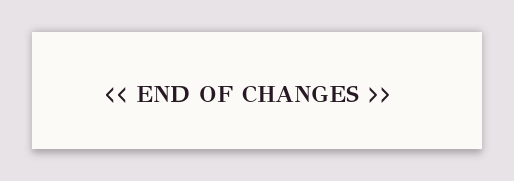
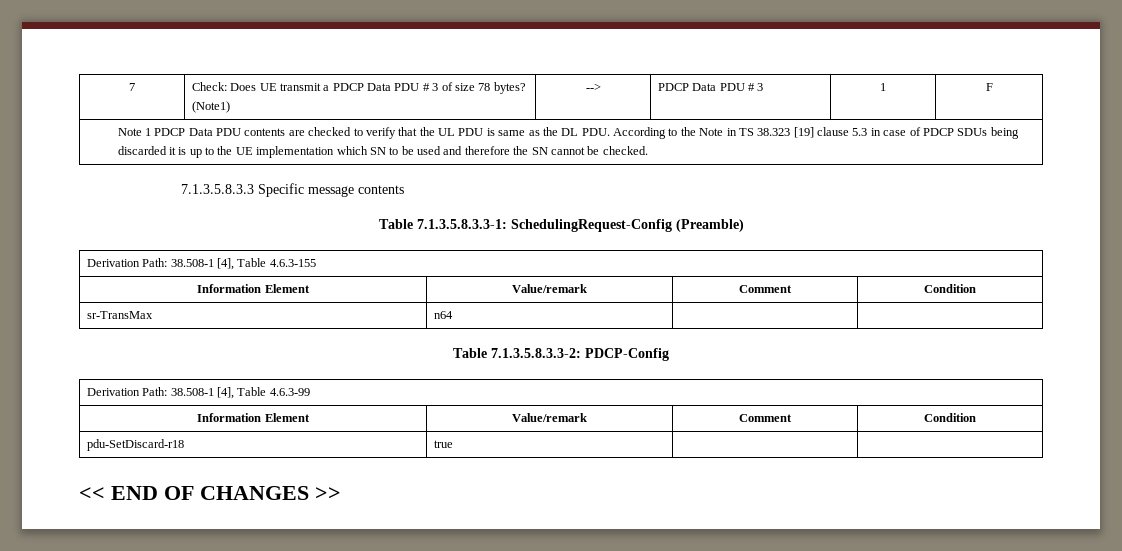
+ 7 | Check: Does UE transmit a PDCP Data PDU # 3 of size 78 bytes? (Note1) | --> | PDCP Data PDU # 3 | 1 | F
+ Note 1 PDCP Data PDU contents are checked to verify that the UL PDU is same as the DL PDU. According to the Note in TS 38.323 [19] clause 5.3 in case of PDCP SDUs being discarded it is up to the UE implementation which SN to be used and therefore the SN cannot be checked.
+ 7.1.3.5.8.3.3 Specific message contents
+ Table 7.1.3.5.8.3.3-1: SchedulingRequest-Config (Preamble)
+ Derivation Path: 38.508-1 [4], Table 4.6.3-155
+ Information Element | Value/remark | Comment | Condition
+ sr-TransMax | n64 | |
+ Table 7.1.3.5.8.3.3-2: PDCP-Config
+ Derivation Path: 38.508-1 [4], Table 4.6.3-99
+ Information Element | Value/remark | Comment | Condition
+ pdu-SetDiscard-r18 | true | |

